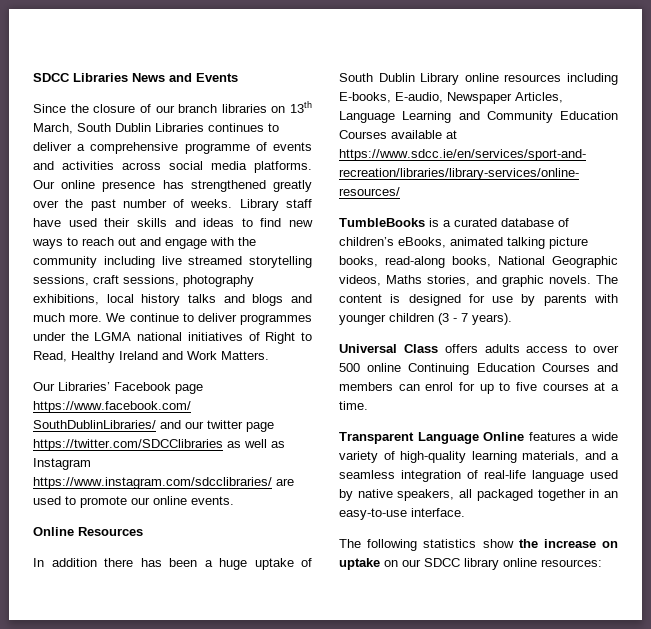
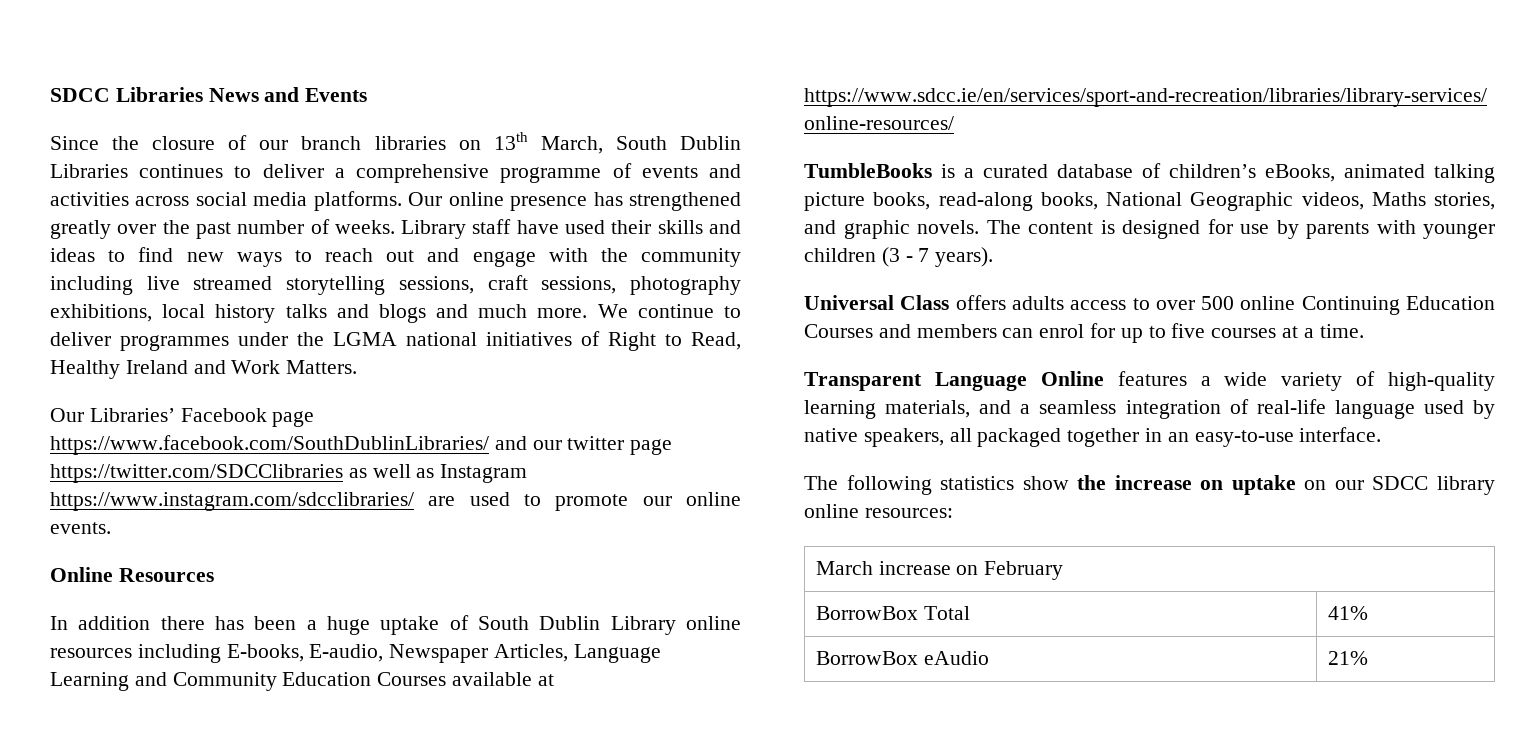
+ March increase on February
+ BorrowBox Total | 41%
+ BorrowBox eAudio | 21%

